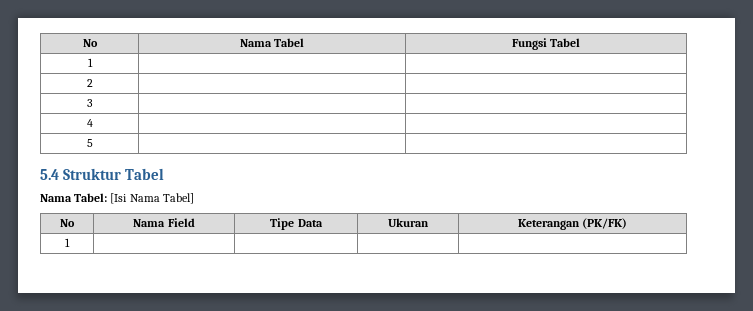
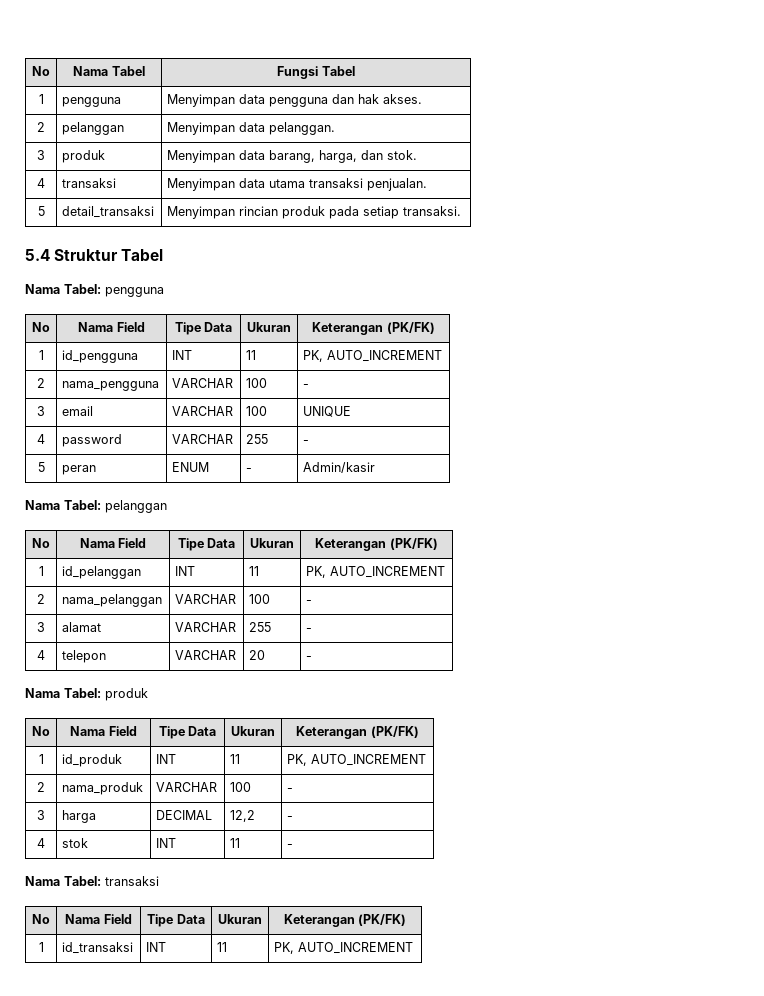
  No | Nama Tabel | Fungsi Tabel
- 1 | |
- 2 | |
- 3 | |
- 4 | |
- 5 | |
+ 1 | pengguna | Menyimpan data pengguna dan hak akses.
+ 2 | pelanggan | Menyimpan data pelanggan.
+ 3 | produk | Menyimpan data barang, harga, dan stok.
+ 4 | transaksi | Menyimpan data utama transaksi penjualan.
+ 5 | detail_transaksi | Menyimpan rincian produk pada setiap transaksi.
- Nama Tabel: [Isi Nama Tabel]
+ Nama Tabel: pengguna
  No | Nama Field | Tipe Data | Ukuran | Keterangan (PK/FK)
- 1 | | | |
+ 1 | id_pengguna | INT | 11 | PK, AUTO_INCREMENT
+ 2 | nama_pengguna | VARCHAR | 100 | -
+ 3 | email | VARCHAR | 100 | UNIQUE
+ 4 | password | VARCHAR | 255 | -
+ 5 | peran | ENUM | - | Admin/kasir
+ Nama Tabel: pelanggan
+ No | Nama Field | Tipe Data | Ukuran | Keterangan (PK/FK)
+ 1 | id_pelanggan | INT | 11 | PK, AUTO_INCREMENT
+ 2 | nama_pelanggan | VARCHAR | 100 | -
+ 3 | alamat | VARCHAR | 255 | -
+ 4 | telepon | VARCHAR | 20 | -
+ Nama Tabel: produk
+ No | Nama Field | Tipe Data | Ukuran | Keterangan (PK/FK)
+ 1 | id_produk | INT | 11 | PK, AUTO_INCREMENT
+ 2 | nama_produk | VARCHAR | 100 | -
+ 3 | harga | DECIMAL | 12,2 | -
+ 4 | stok | INT | 11 | -
+ Nama Tabel: transaksi
+ No | Nama Field | Tipe Data | Ukuran | Keterangan (PK/FK)
+ 1 | id_transaksi | INT | 11 | PK, AUTO_INCREMENT

